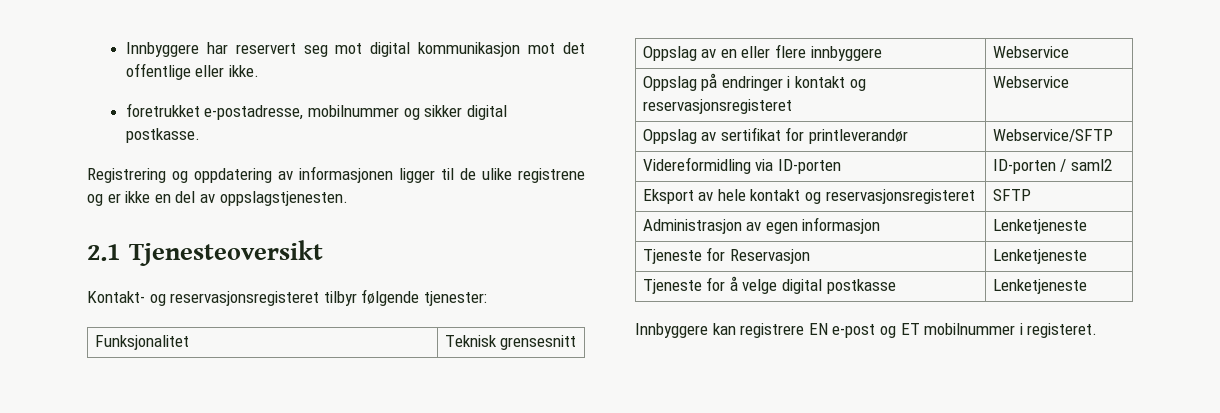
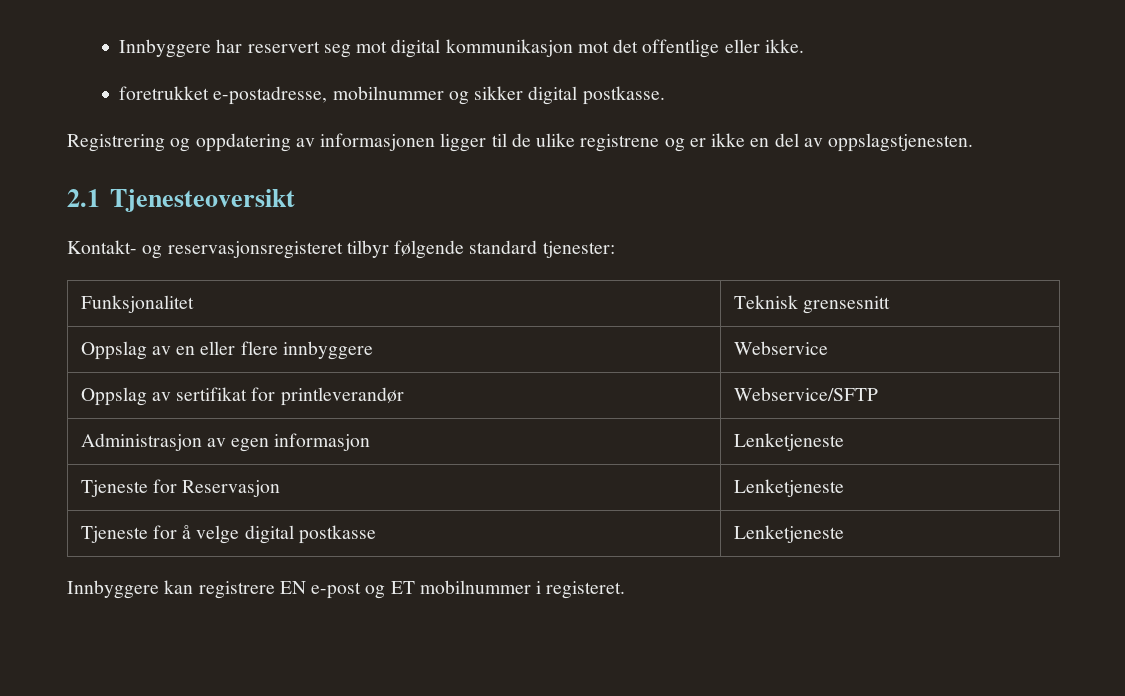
- Kontakt- og reservasjonsregisteret tilbyr følgende tjenester:
+ Kontakt- og reservasjonsregisteret tilbyr følgende standard tjenester:
- Oppslag på endringer i kontakt og reservasjonsregisteret | Webservice
- Videreformidling via ID-porten | ID-porten / saml2
- Eksport av hele kontakt og reservasjonsregisteret | SFTP

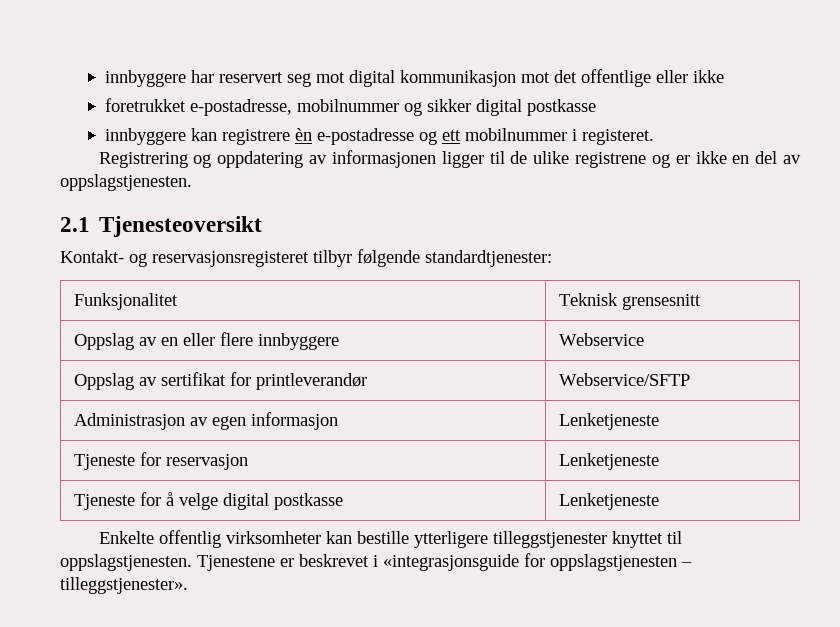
- Innbyggere har reservert seg mot digital kommunikasjon mot det offentlige eller ikke.
+ innbyggere har reservert seg mot digital kommunikasjon mot det offentlige eller ikke
- foretrukket e-postadresse, mobilnummer og sikker digital postkasse.
+ foretrukket e-postadresse, mobilnummer og sikker digital postkasse
+ innbyggere kan registrere èn e-postadresse og ett mobilnummer i registeret.
- Kontakt- og reservasjonsregisteret tilbyr følgende standard tjenester:
+ Kontakt- og reservasjonsregisteret tilbyr følgende standardtjenester:
- Tjeneste for Reservasjon | Lenketjeneste
+ Tjeneste for reservasjon | Lenketjeneste
- Innbyggere kan registrere EN e-post og ET mobilnummer i registeret.
+ Enkelte offentlig virksomheter kan bestille ytterligere tilleggstjenester knyttet til oppslagstjenesten. Tjenestene er beskrevet i «integrasjonsguide for oppslagstjenesten – tilleggstjenester».

